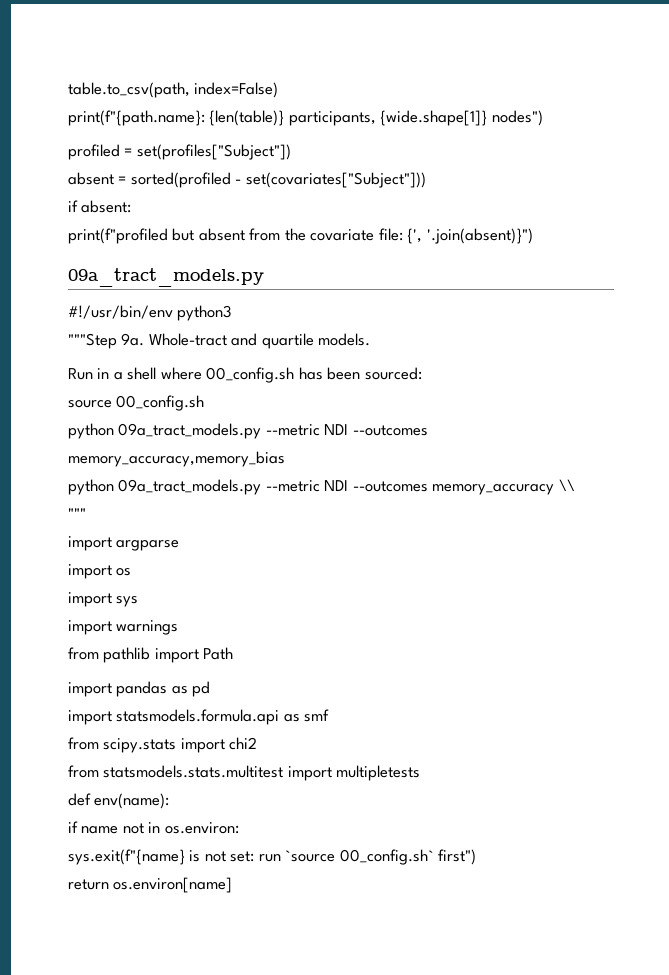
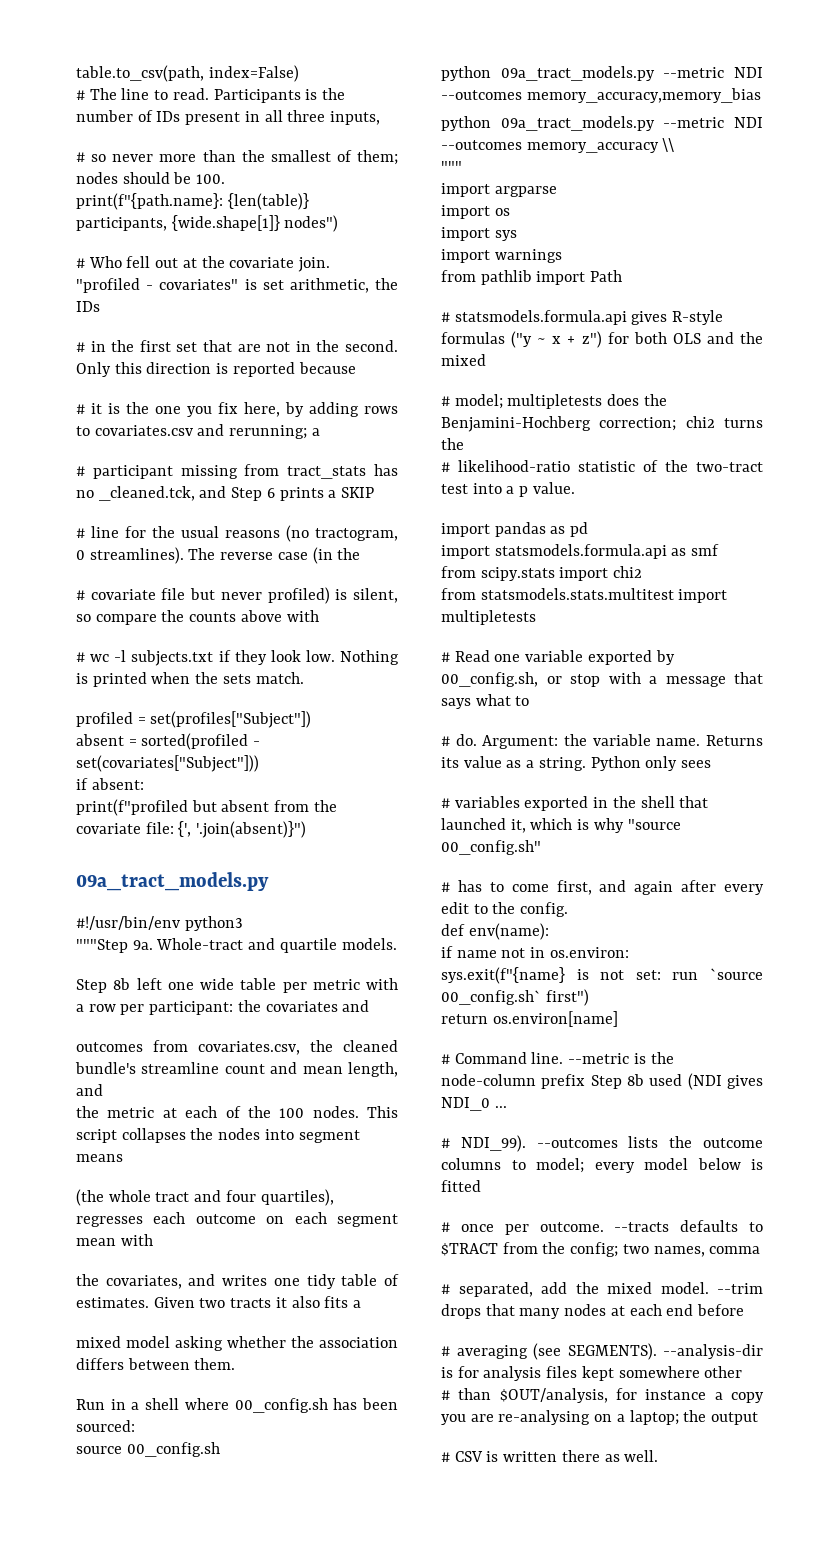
+ # The line to read. Participants is the number of IDs present in all three inputs,
+ # so never more than the smallest of them; nodes should be 100.
+ # Who fell out at the covariate join. "profiled - covariates" is set arithmetic, the IDs
+ # in the first set that are not in the second. Only this direction is reported because
+ # it is the one you fix here, by adding rows to covariates.csv and rerunning; a
+ # participant missing from tract_stats has no _cleaned.tck, and Step 6 prints a SKIP
+ # line for the usual reasons (no tractogram, 0 streamlines). The reverse case (in the
+ # covariate file but never profiled) is silent, so compare the counts above with
+ # wc -l subjects.txt if they look low. Nothing is printed when the sets match.
+ Step 8b left one wide table per metric with a row per participant: the covariates and
+ outcomes from covariates.csv, the cleaned bundle's streamline count and mean length, and
+ the metric at each of the 100 nodes. This script collapses the nodes into segment means
+ (the whole tract and four quartiles), regresses each outcome on each segment mean with
+ the covariates, and writes one tidy table of estimates. Given two tracts it also fits a
+ mixed model asking whether the association differs between them.
+ # statsmodels.formula.api gives R-style formulas ("y ~ x + z") for both OLS and the mixed
+ # model; multipletests does the Benjamini-Hochberg correction; chi2 turns the
+ # likelihood-ratio statistic of the two-tract test into a p value.
+ # Read one variable exported by 00_config.sh, or stop with a message that says what to
+ # do. Argument: the variable name. Returns its value as a string. Python only sees
+ # variables exported in the shell that launched it, which is why "source 00_config.sh"
+ # has to come first, and again after every edit to the config.
+ # Command line. --metric is the node-column prefix Step 8b used (NDI gives NDI_0 ...
+ # NDI_99). --outcomes lists the outcome columns to model; every model below is fitted
+ # once per outcome. --tracts defaults to $TRACT from the config; two names, comma
+ # separated, add the mixed model. --trim drops that many nodes at each end before
+ # averaging (see SEGMENTS). --analysis-dir is for analysis files kept somewhere other
+ # than $OUT/analysis, for instance a copy you are re-analysing on a laptop; the output
+ # CSV is written there as well.

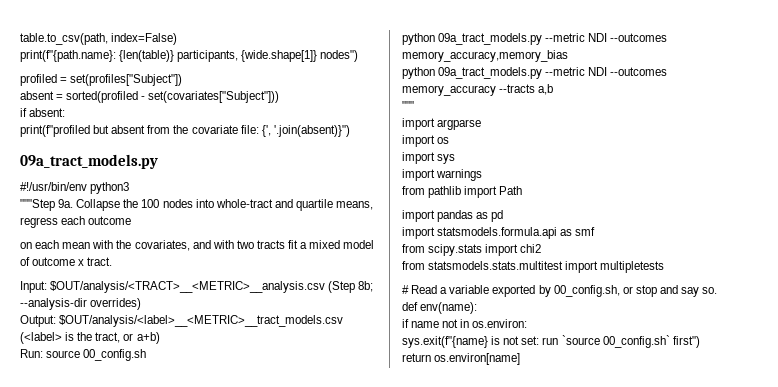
- # The line to read. Participants is the number of IDs present in all three inputs,
- # so never more than the smallest of them; nodes should be 100.
- # Who fell out at the covariate join. "profiled - covariates" is set arithmetic, the IDs
- # in the first set that are not in the second. Only this direction is reported because
- # it is the one you fix here, by adding rows to covariates.csv and rerunning; a
- # participant missing from tract_stats has no _cleaned.tck, and Step 6 prints a SKIP
- # line for the usual reasons (no tractogram, 0 streamlines). The reverse case (in the
- # covariate file but never profiled) is silent, so compare the counts above with
- # wc -l subjects.txt if they look low. Nothing is printed when the sets match.
- Whole-tract and quartile models.
- Step 8b left one wide table per metric with a row per participant: the covariates and
- outcomes from covariates.csv, the cleaned bundle's streamline count and mean length, and
- the metric at each of the 100 nodes. This script collapses the nodes into segment means
- (the whole tract and four quartiles), regresses each outcome on each segment mean with
- the covariates, and writes one tidy table of estimates. Given two tracts it also fits a
- mixed model asking whether the association differs between them.
- Run in a shell where 00_config.sh has been sourced:
- source 00_config.sh
+ Collapse the 100 nodes into whole-tract and quartile means, regress each outcome
+ on each mean with the covariates, and with two tracts fit a mixed model of outcome x tract.
+ Input: $OUT/analysis/<TRACT>__<METRIC>__analysis.csv (Step 8b; --analysis-dir overrides)
+ Output: $OUT/analysis/<label>__<METRIC>__tract_models.csv (<label> is the tract, or a+b)
+ Run: source 00_config.sh
- python 09a_tract_models.py --metric NDI --outcomes memory_accuracy \\
+ python 09a_tract_models.py --metric NDI --outcomes memory_accuracy --tracts a,b
- # statsmodels.formula.api gives R-style formulas ("y ~ x + z") for both OLS and the mixed
- # model; multipletests does the Benjamini-Hochberg correction; chi2 turns the
- # likelihood-ratio statistic of the two-tract test into a p value.
- # Read one variable exported by 00_config.sh, or stop with a message that says what to
- # do. Argument: the variable name. Returns its value as a string. Python only sees
- # variables exported in the shell that launched it, which is why "source 00_config.sh"
- # has to come first, and again after every edit to the config.
+ # Read a variable exported by 00_config.sh, or stop and say so.
- # Command line. --metric is the node-column prefix Step 8b used (NDI gives NDI_0 ...
- # NDI_99). --outcomes lists the outcome columns to model; every model below is fitted
- # once per outcome. --tracts defaults to $TRACT from the config; two names, comma
- # separated, add the mixed model. --trim drops that many nodes at each end before
- # averaging (see SEGMENTS). --analysis-dir is for analysis files kept somewhere other
- # than $OUT/analysis, for instance a copy you are re-analysing on a laptop; the output
- # CSV is written there as well.

